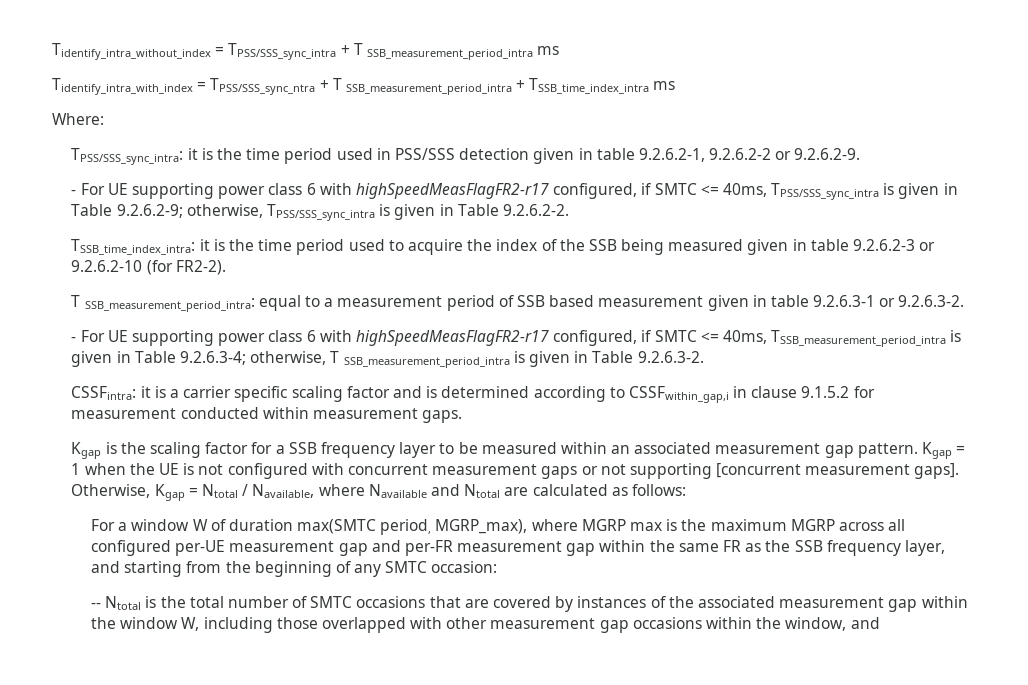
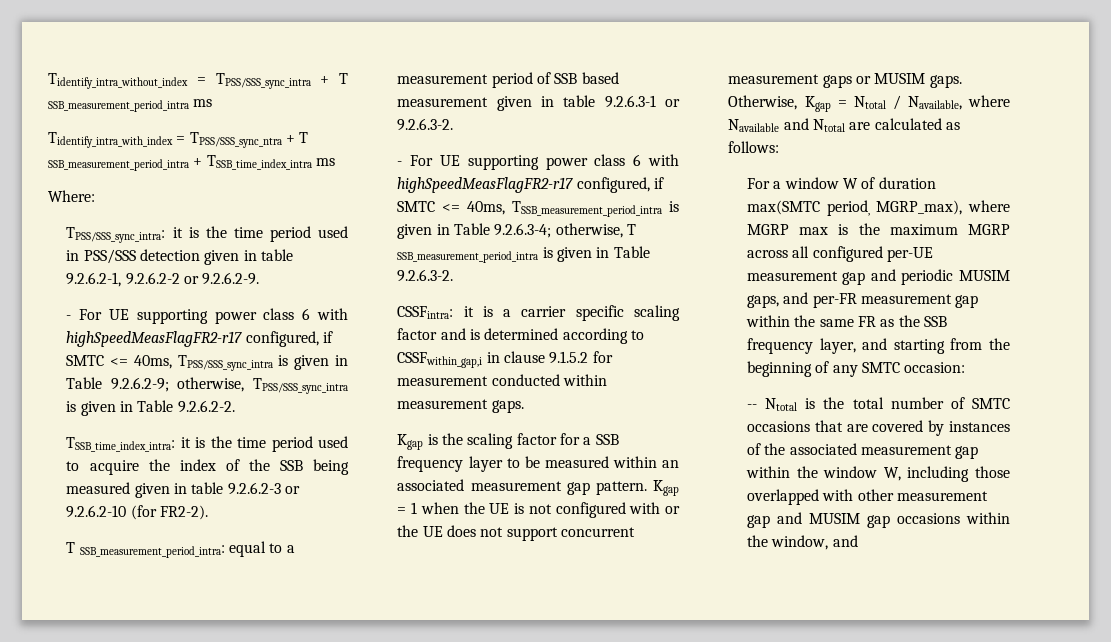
- Kgap = 1 when the UE is not configured with concurrent measurement gaps or not supporting [concurrent measurement gaps].
+ Kgap = 1 when the UE is not configured with or the UE does not support concurrent measurement gaps or MUSIM gaps.
- For a window W of duration max(SMTC period, MGRP_max), where MGRP max is the maximum MGRP across all configured per-UE measurement gap and per-FR measurement gap within the same FR as the SSB frequency layer, and starting from the beginning of any SMTC occasion:
+ For a window W of duration max(SMTC period, MGRP_max), where MGRP max is the maximum MGRP across all configured per-UE measurement gap and periodic MUSIM gaps, and per-FR measurement gap within the same FR as the SSB frequency layer, and starting from the beginning of any SMTC occasion:
- -- Ntotal is the total number of SMTC occasions that are covered by instances of the associated measurement gap within the window W, including those overlapped with other measurement gap occasions within the window, and
+ -- Ntotal is the total number of SMTC occasions that are covered by instances of the associated measurement gap within the window W, including those overlapped with other measurement gap and MUSIM gap occasions within the window, and

